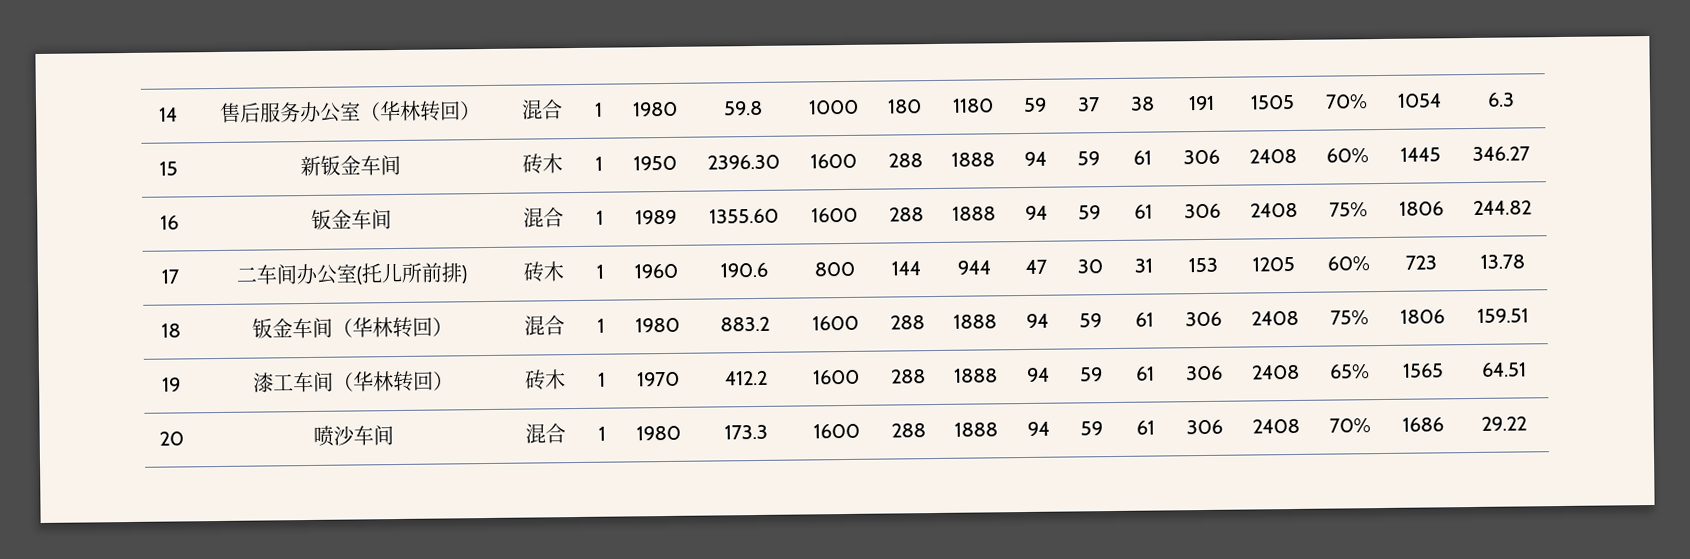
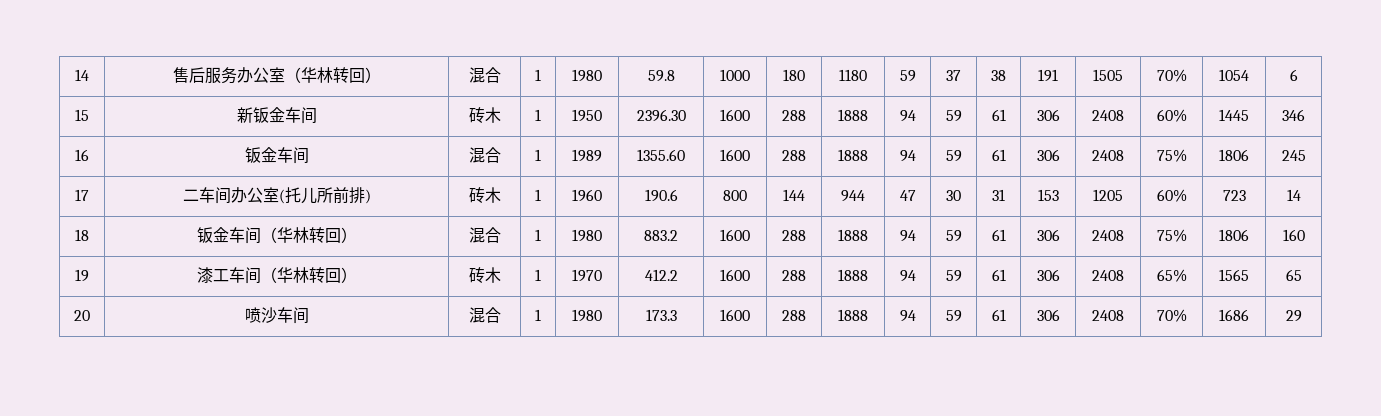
- 14 | 售后服务办公室（华林转回） | 混合 | 1 | 1980 | 59.8 | 1000 | 180 | 1180 | 59 | 37 | 38 | 191 | 1505 | 70% | 1054 | 6.3
+ 14 | 售后服务办公室（华林转回） | 混合 | 1 | 1980 | 59.8 | 1000 | 180 | 1180 | 59 | 37 | 38 | 191 | 1505 | 70% | 1054 | 6
- 15 | 新钣金车间 | 砖木 | 1 | 1950 | 2396.30 | 1600 | 288 | 1888 | 94 | 59 | 61 | 306 | 2408 | 60% | 1445 | 346.27
+ 15 | 新钣金车间 | 砖木 | 1 | 1950 | 2396.30 | 1600 | 288 | 1888 | 94 | 59 | 61 | 306 | 2408 | 60% | 1445 | 346
- 16 | 钣金车间 | 混合 | 1 | 1989 | 1355.60 | 1600 | 288 | 1888 | 94 | 59 | 61 | 306 | 2408 | 75% | 1806 | 244.82
+ 16 | 钣金车间 | 混合 | 1 | 1989 | 1355.60 | 1600 | 288 | 1888 | 94 | 59 | 61 | 306 | 2408 | 75% | 1806 | 245
- 17 | 二车间办公室(托儿所前排) | 砖木 | 1 | 1960 | 190.6 | 800 | 144 | 944 | 47 | 30 | 31 | 153 | 1205 | 60% | 723 | 13.78
+ 17 | 二车间办公室(托儿所前排) | 砖木 | 1 | 1960 | 190.6 | 800 | 144 | 944 | 47 | 30 | 31 | 153 | 1205 | 60% | 723 | 14
- 18 | 钣金车间（华林转回） | 混合 | 1 | 1980 | 883.2 | 1600 | 288 | 1888 | 94 | 59 | 61 | 306 | 2408 | 75% | 1806 | 159.51
+ 18 | 钣金车间（华林转回） | 混合 | 1 | 1980 | 883.2 | 1600 | 288 | 1888 | 94 | 59 | 61 | 306 | 2408 | 75% | 1806 | 160
- 19 | 漆工车间（华林转回） | 砖木 | 1 | 1970 | 412.2 | 1600 | 288 | 1888 | 94 | 59 | 61 | 306 | 2408 | 65% | 1565 | 64.51
+ 19 | 漆工车间（华林转回） | 砖木 | 1 | 1970 | 412.2 | 1600 | 288 | 1888 | 94 | 59 | 61 | 306 | 2408 | 65% | 1565 | 65
- 20 | 喷沙车间 | 混合 | 1 | 1980 | 173.3 | 1600 | 288 | 1888 | 94 | 59 | 61 | 306 | 2408 | 70% | 1686 | 29.22
+ 20 | 喷沙车间 | 混合 | 1 | 1980 | 173.3 | 1600 | 288 | 1888 | 94 | 59 | 61 | 306 | 2408 | 70% | 1686 | 29

